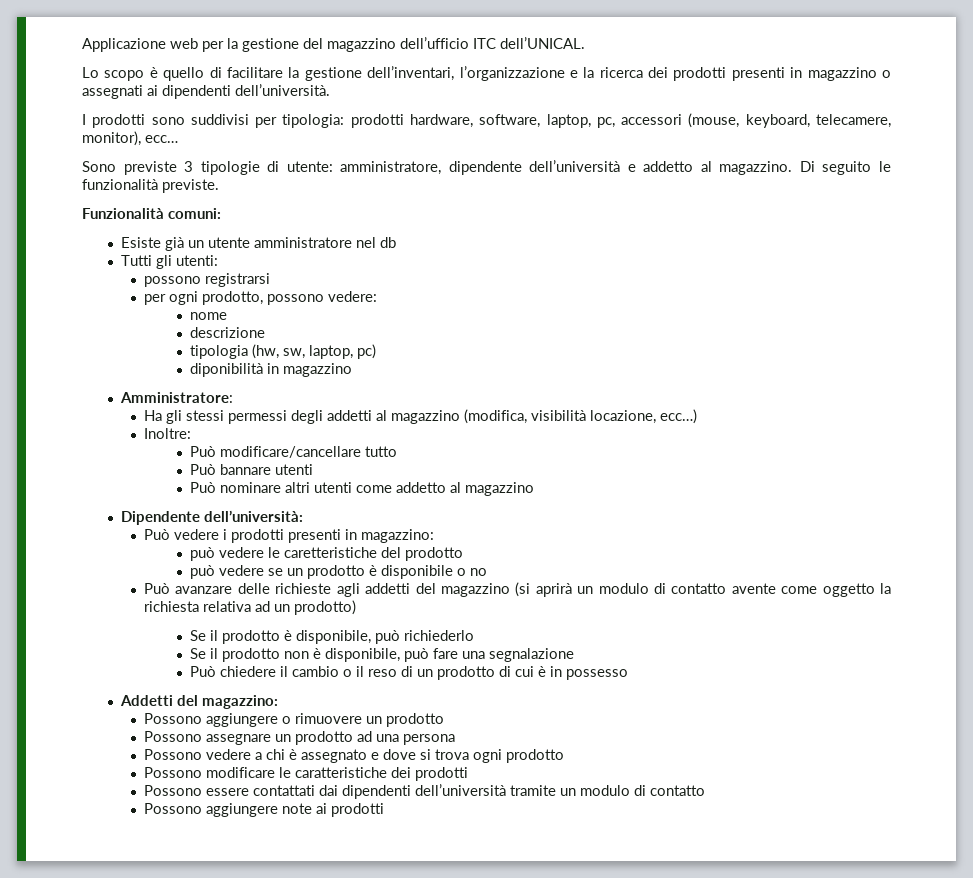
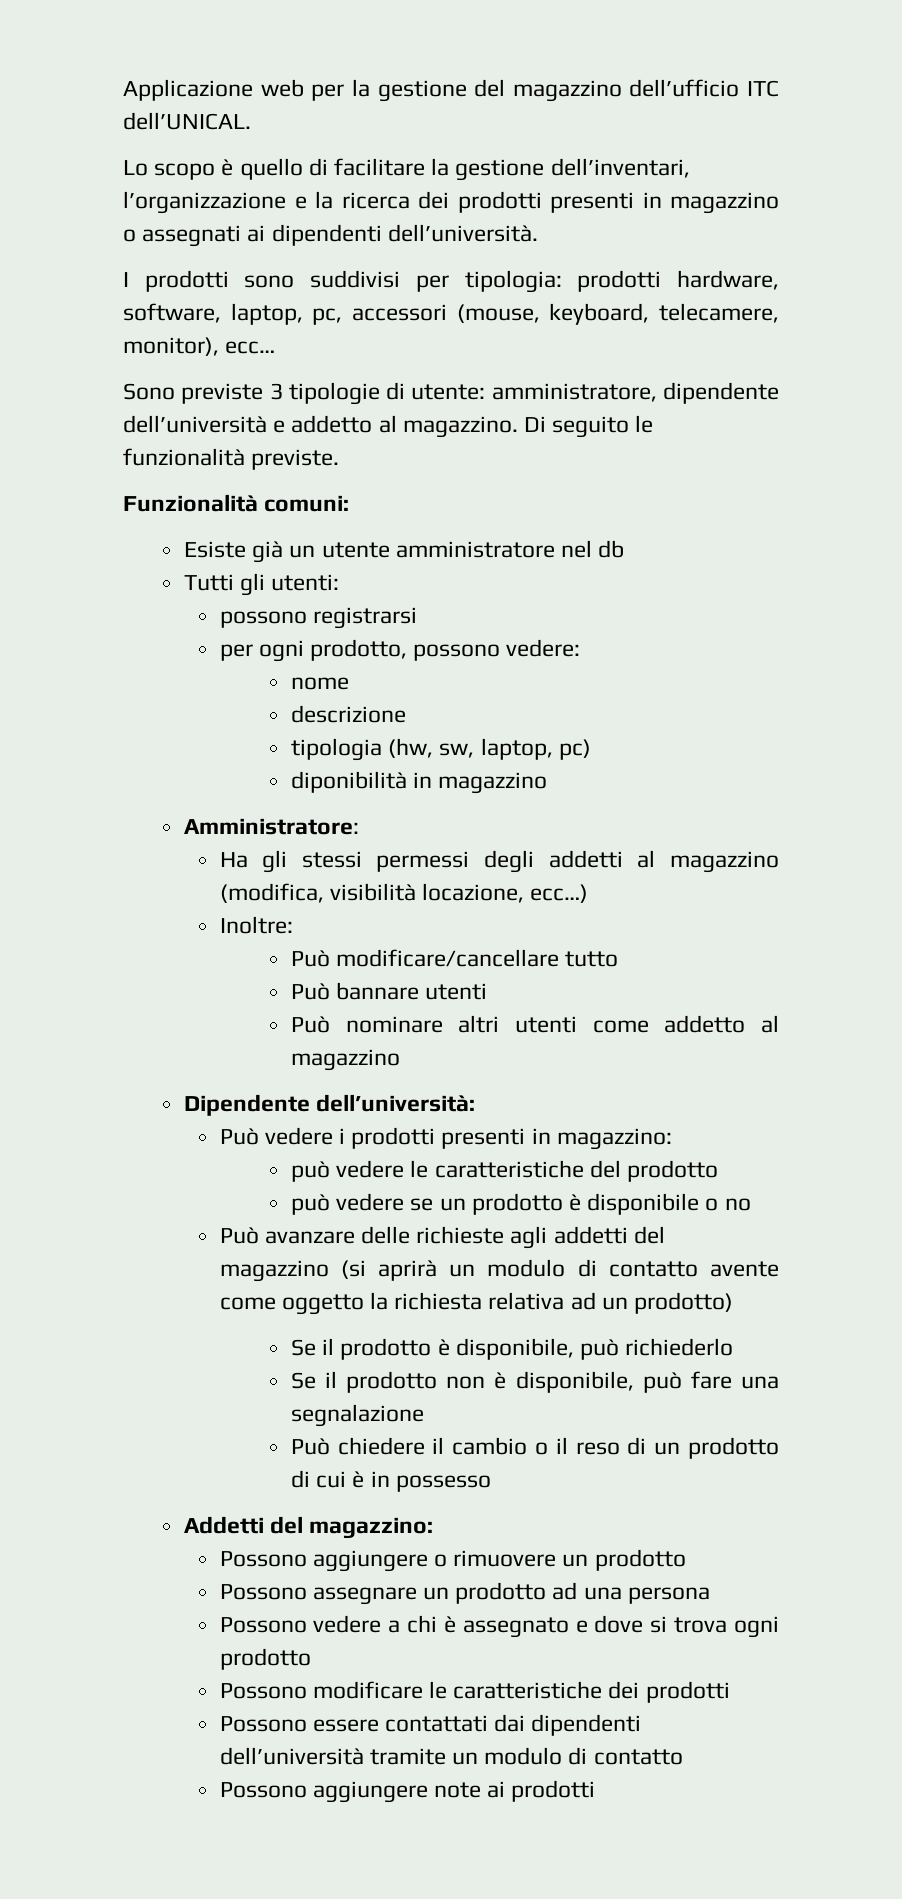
- può vedere le caretteristiche del prodotto
+ può vedere le caratteristiche del prodotto

